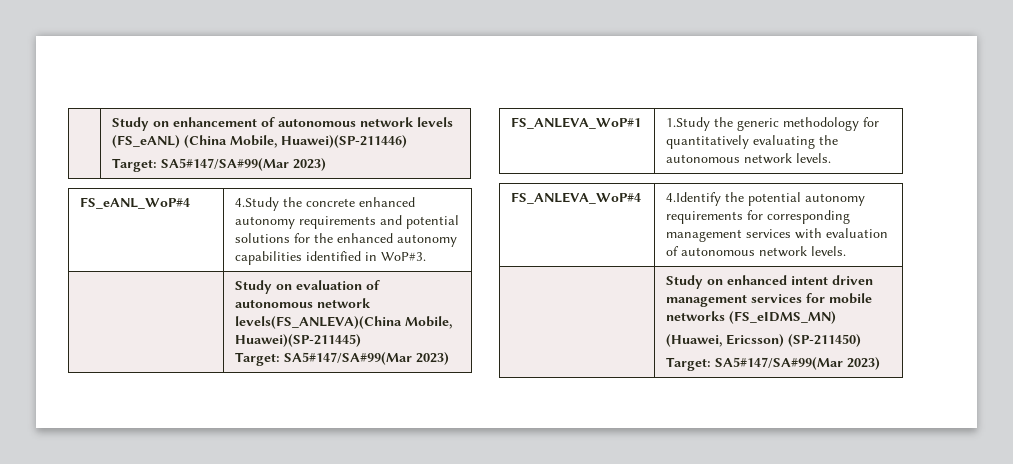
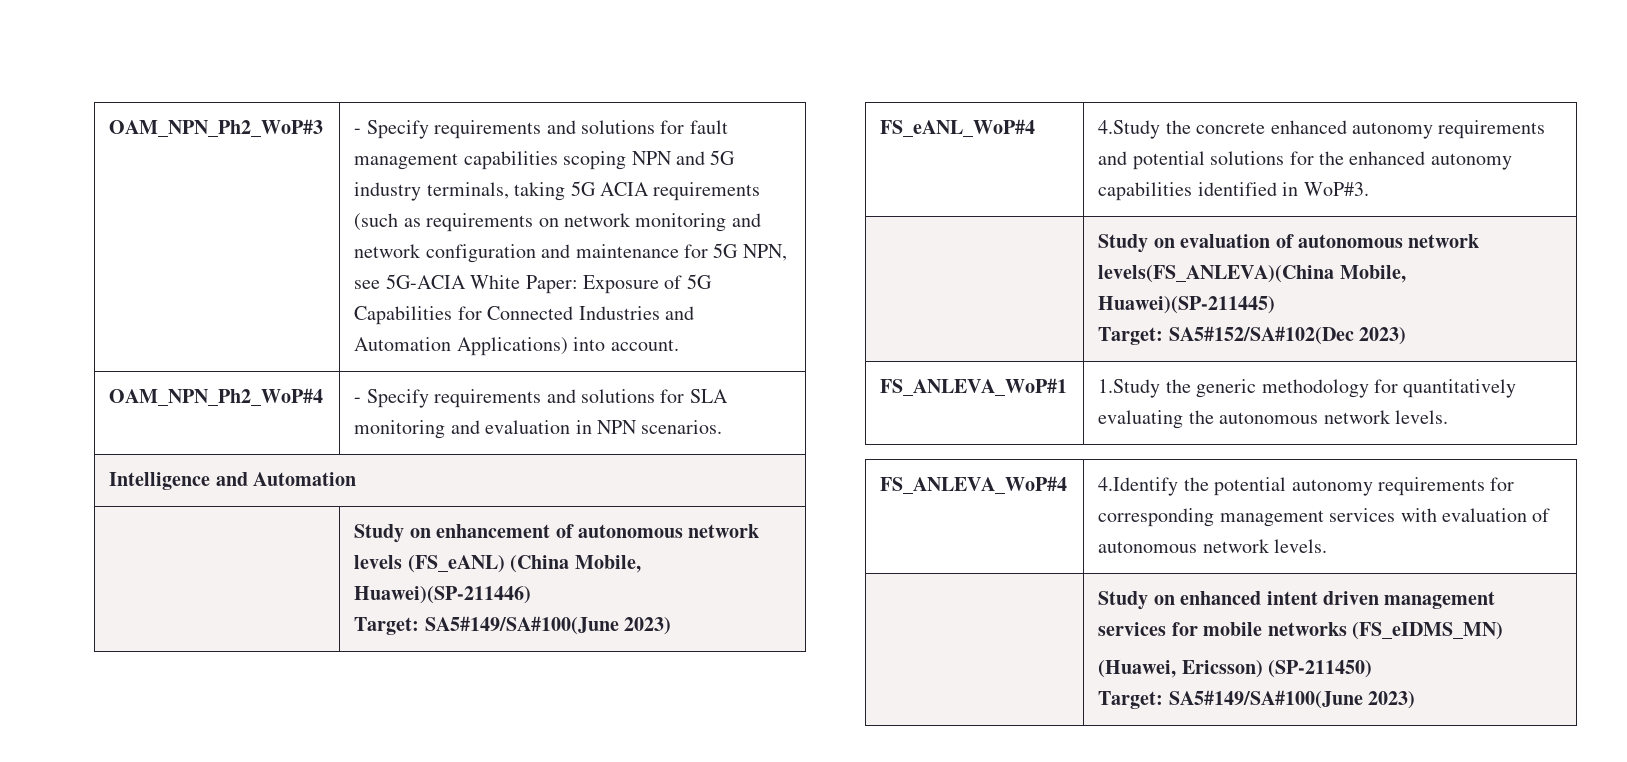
+ OAM_NPN_Ph2_WoP#3 | - Specify requirements and solutions for fault management capabilities scoping NPN and 5G industry terminals, taking 5G ACIA requirements (such as requirements on network monitoring and network configuration and maintenance for 5G NPN, see 5G-ACIA White Paper: Exposure of 5G Capabilities for Connected Industries and Automation Applications) into account.
+ OAM_NPN_Ph2_WoP#4 | - Specify requirements and solutions for SLA monitoring and evaluation in NPN scenarios.
+ Intelligence and Automation
- Study on enhancement of autonomous network levels (FS_eANL) (China Mobile, Huawei)(SP-211446)
- Target: SA5#147/SA#99(Mar 2023)
+ | Study on enhancement of autonomous network levels (FS_eANL) (China Mobile, Huawei)(SP-211446)
+ Target: SA5#149/SA#100(June 2023)
  | Study on evaluation of autonomous network levels(FS_ANLEVA)(China Mobile, Huawei)(SP-211445)
- Target: SA5#147/SA#99(Mar 2023)
+ Target: SA5#152/SA#102(Dec 2023)
  | Study on enhanced intent driven management services for mobile networks (FS_eIDMS_MN)
  (Huawei, Ericsson) (SP-211450)
- Target: SA5#147/SA#99(Mar 2023)
+ Target: SA5#149/SA#100(June 2023)

